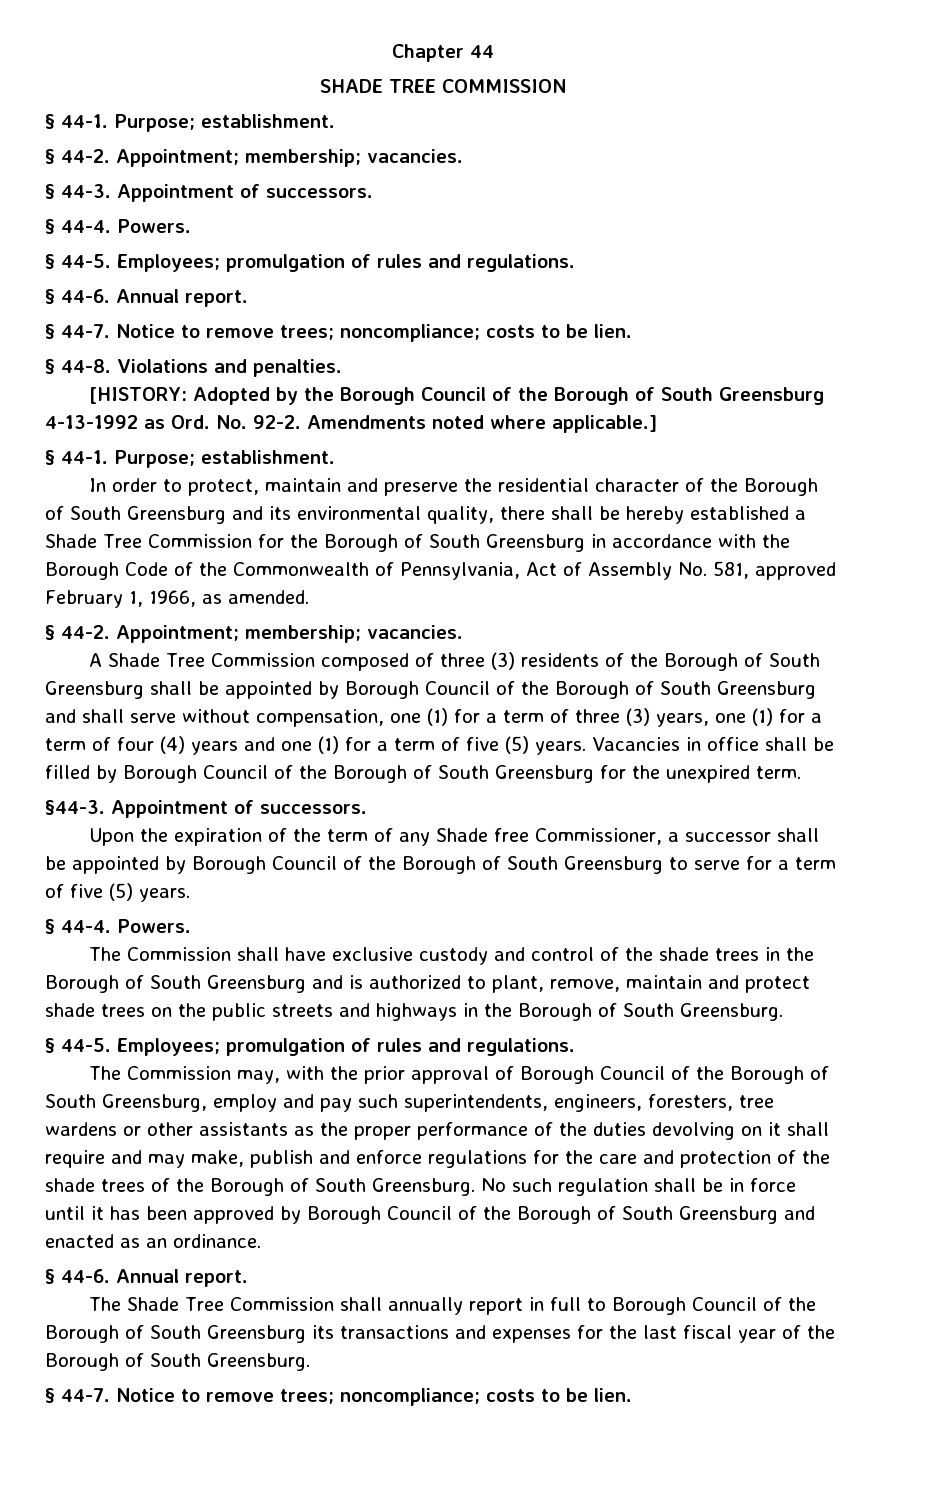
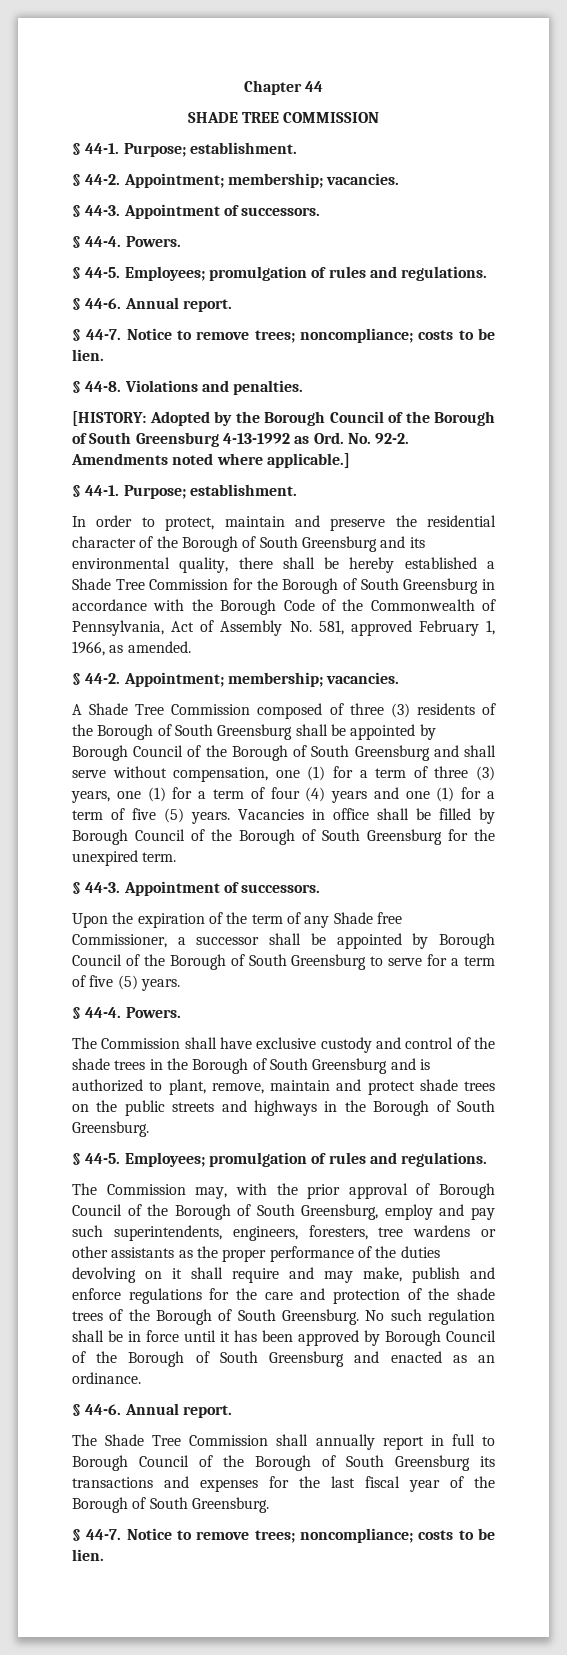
  Vacancies in office shall be filled by Borough Council of the Borough of South Greensburg for the unexpired term.
- §44-3.
+ § 44-3.

